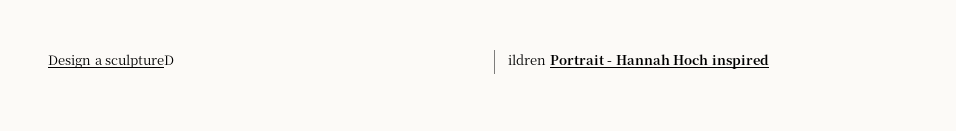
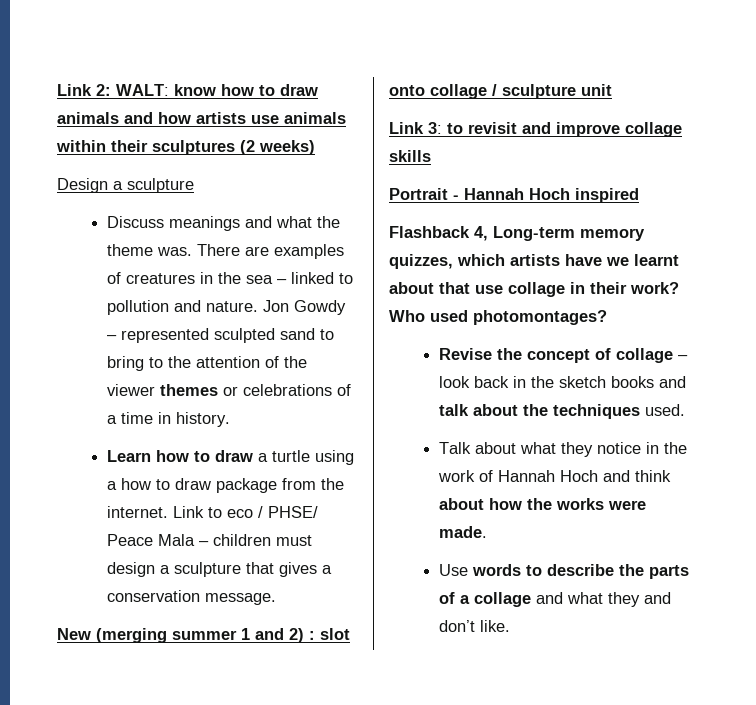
- Design a sculptureD
- ildren Portrait - Hannah Hoch inspired
+ Link 2: WALT: know how to draw animals and how artists use animals within their sculptures (2 weeks)
+ Design a sculpture
+ Discuss meanings and what the theme was. There are examples of creatures in the sea – linked to pollution and nature. Jon Gowdy – represented sculpted sand to bring to the attention of the viewer themes or celebrations of a time in history.
+ Learn how to draw a turtle using a how to draw package from the internet. Link to eco / PHSE/ Peace Mala – children must design a sculpture that gives a conservation message.
+ New (merging summer 1 and 2) : slot onto collage / sculpture unit
+ Link 3: to revisit and improve collage skills
+ Portrait - Hannah Hoch inspired
+ Flashback 4, Long-term memory quizzes, which artists have we learnt about that use collage in their work? Who used photomontages?
+ Revise the concept of collage – look back in the sketch books and talk about the techniques used.
+ Talk about what they notice in the work of Hannah Hoch and think about how the works were made.
+ Use words to describe the parts of a collage and what they and don’t like.

